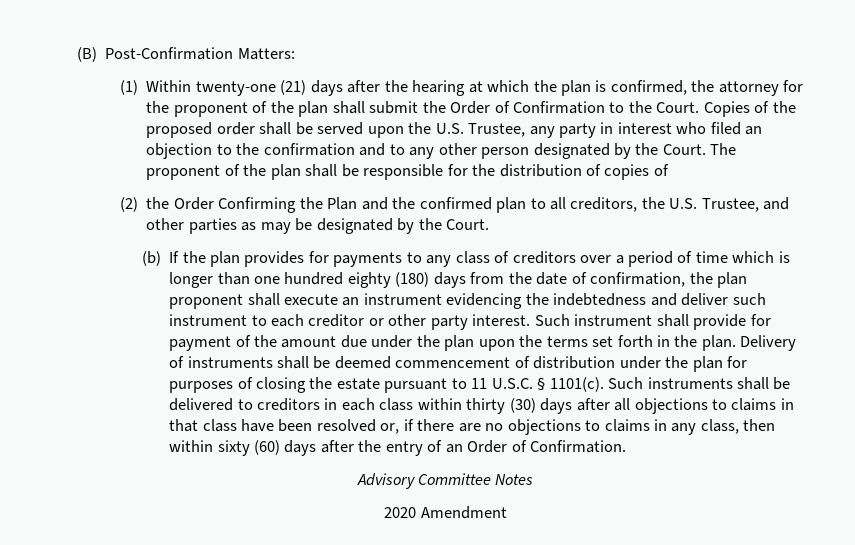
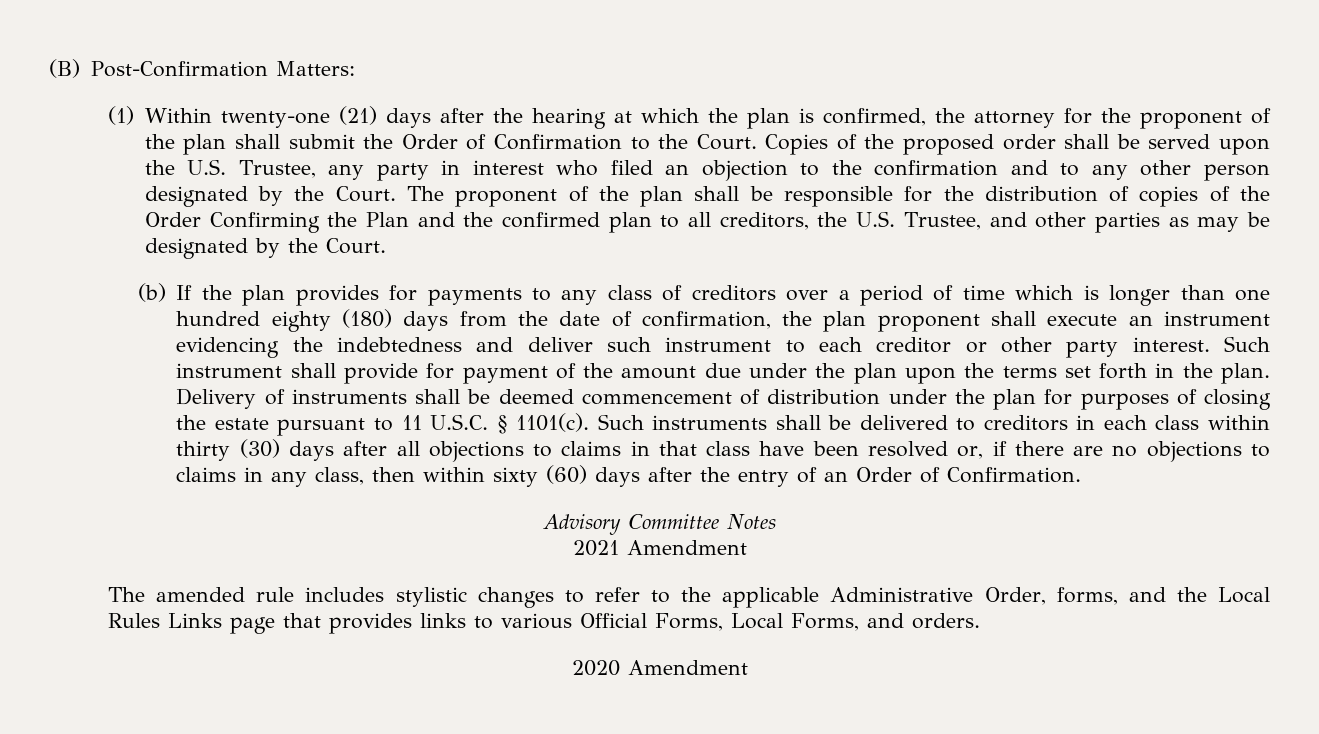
- The proponent of the plan shall be responsible for the distribution of copies of
- (2) the Order Confirming the Plan and the confirmed plan to all creditors, the U.S. Trustee, and other parties as may be designated by the Court.
+ The proponent of the plan shall be responsible for the distribution of copies of the Order Confirming the Plan and the confirmed plan to all creditors, the U.S. Trustee, and other parties as may be designated by the Court.
+ 2021 Amendment
+ The amended rule includes stylistic changes to refer to the applicable Administrative Order, forms, and the Local Rules Links page that provides links to various Official Forms, Local Forms, and orders.

